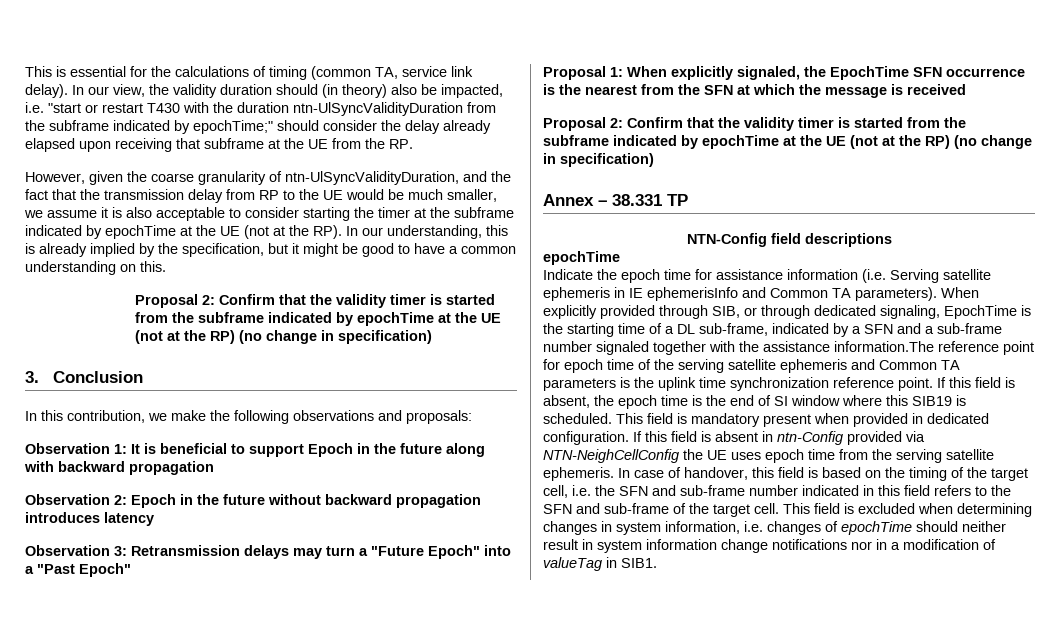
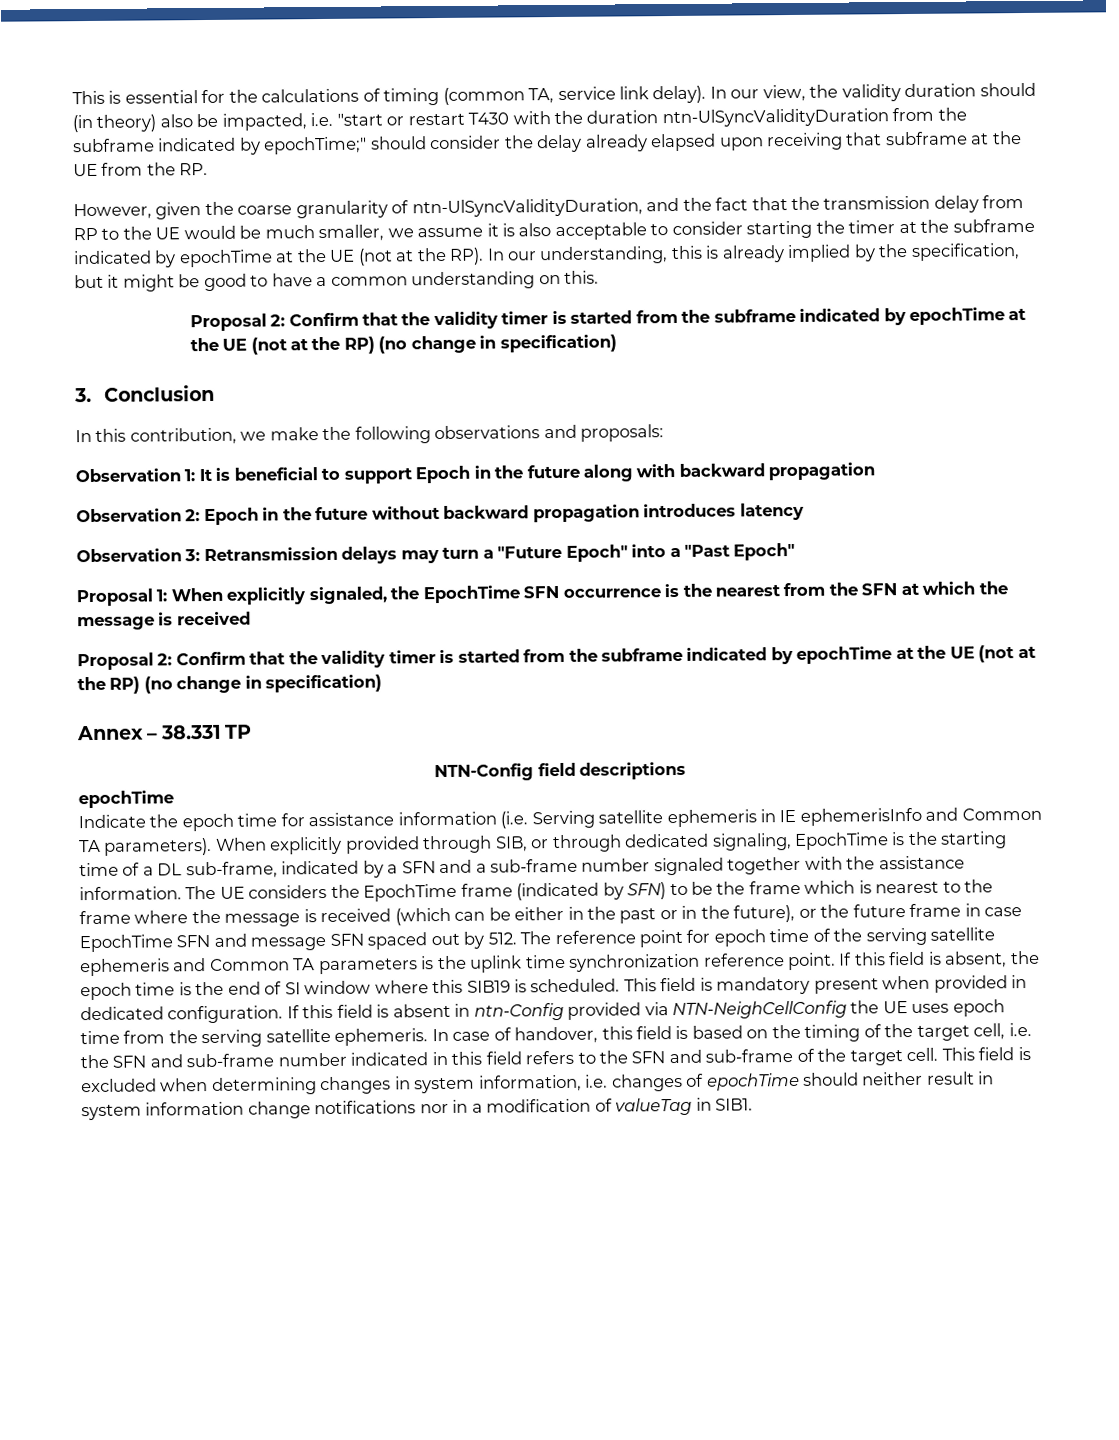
- When explicitly provided through SIB, or through dedicated signaling, EpochTime is the starting time of a DL sub-frame, indicated by a SFN and a sub-frame number signaled together with the assistance information.The reference point for epoch time of the serving satellite ephemeris and Common TA parameters is the uplink time synchronization reference point.
+ When explicitly provided through SIB, or through dedicated signaling, EpochTime is the starting time of a DL sub-frame, indicated by a SFN and a sub-frame number signaled together with the assistance information. The UE considers the EpochTime frame (indicated by SFN) to be the frame which is nearest to the frame where the message is received (which can be either in the past or in the future), or the future frame in case EpochTime SFN and message SFN spaced out by 512. The reference point for epoch time of the serving satellite ephemeris and Common TA parameters is the uplink time synchronization reference point.

